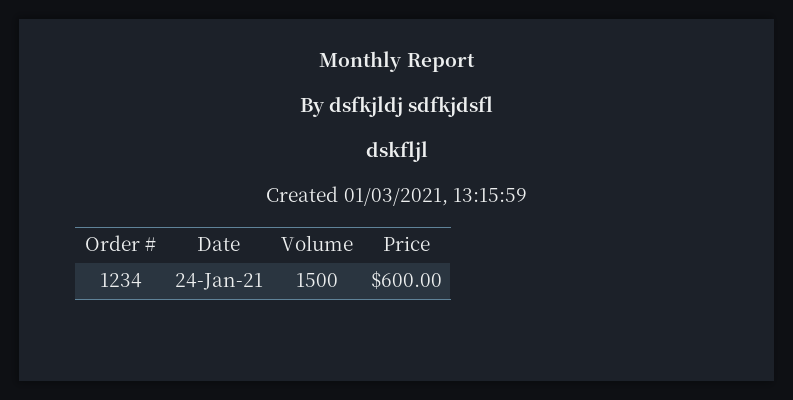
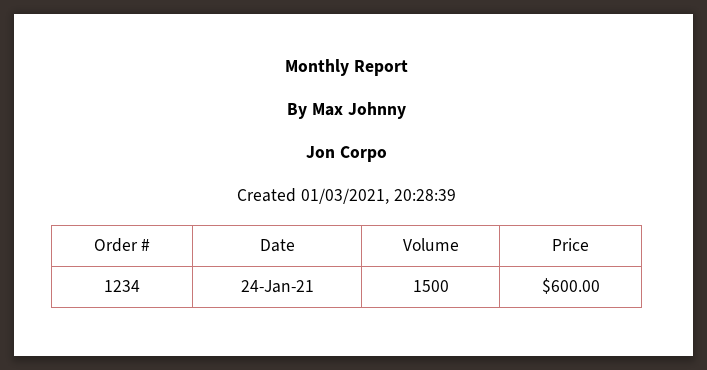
- By dsfkjldj sdfkjdsfl
- dskfljl
+ By Max Johnny
+ Jon Corpo
- Created 01/03/2021, 13:15:59
+ Created 01/03/2021, 20:28:39

